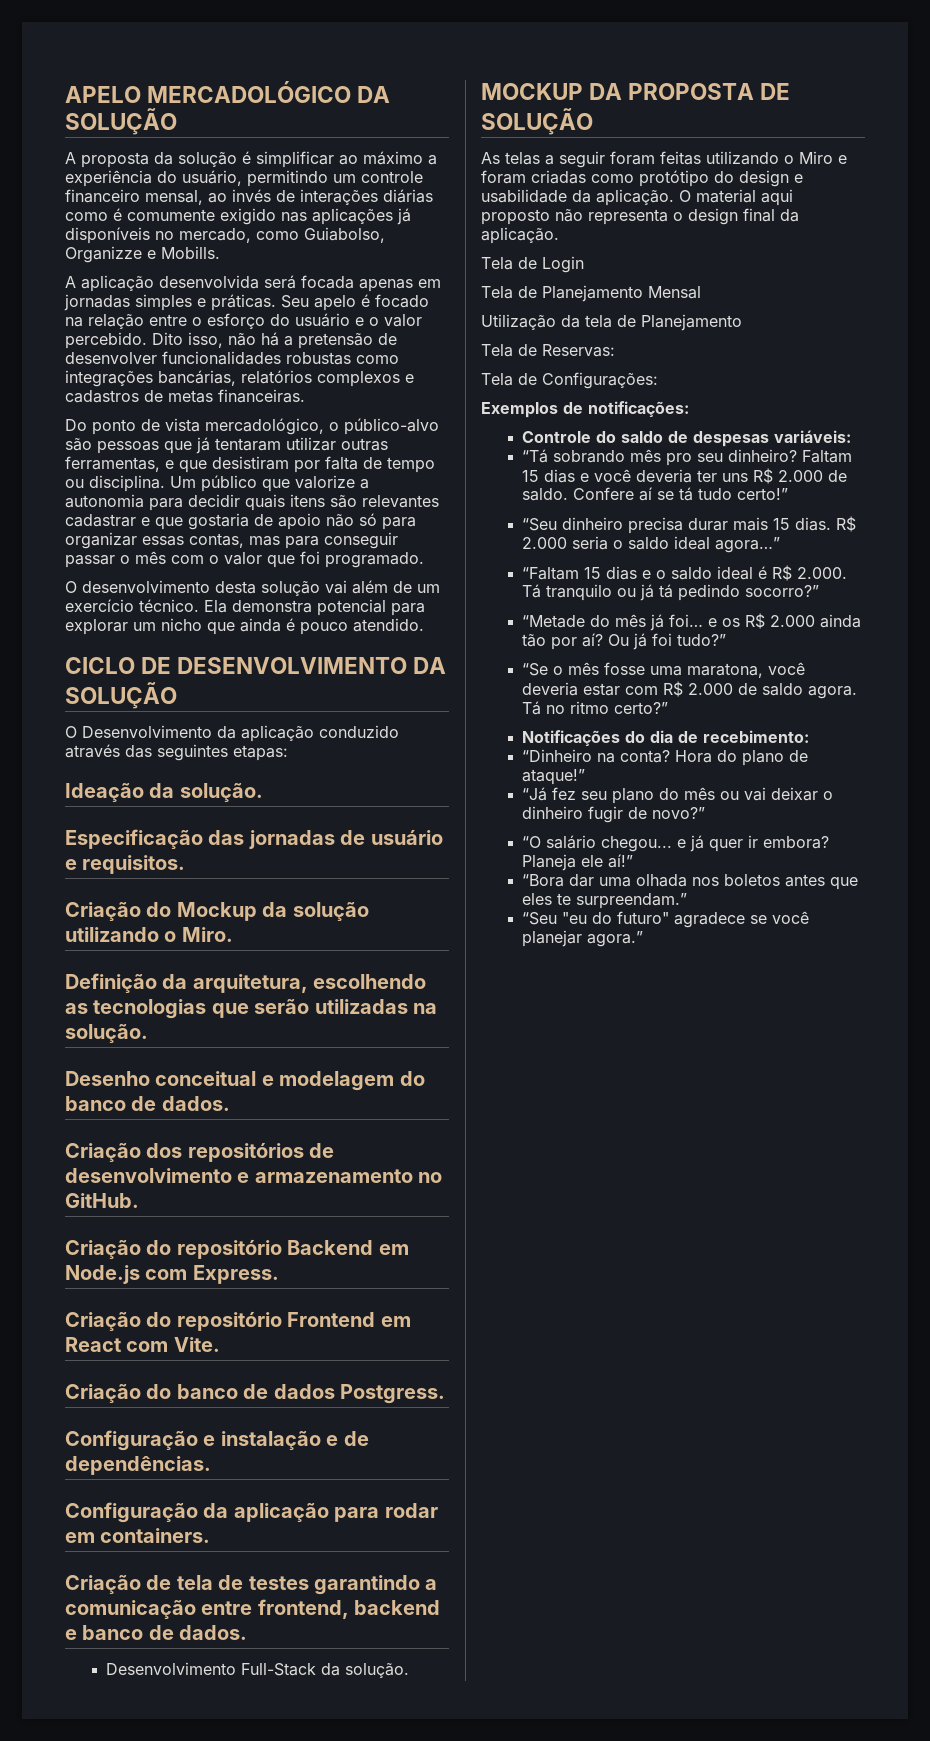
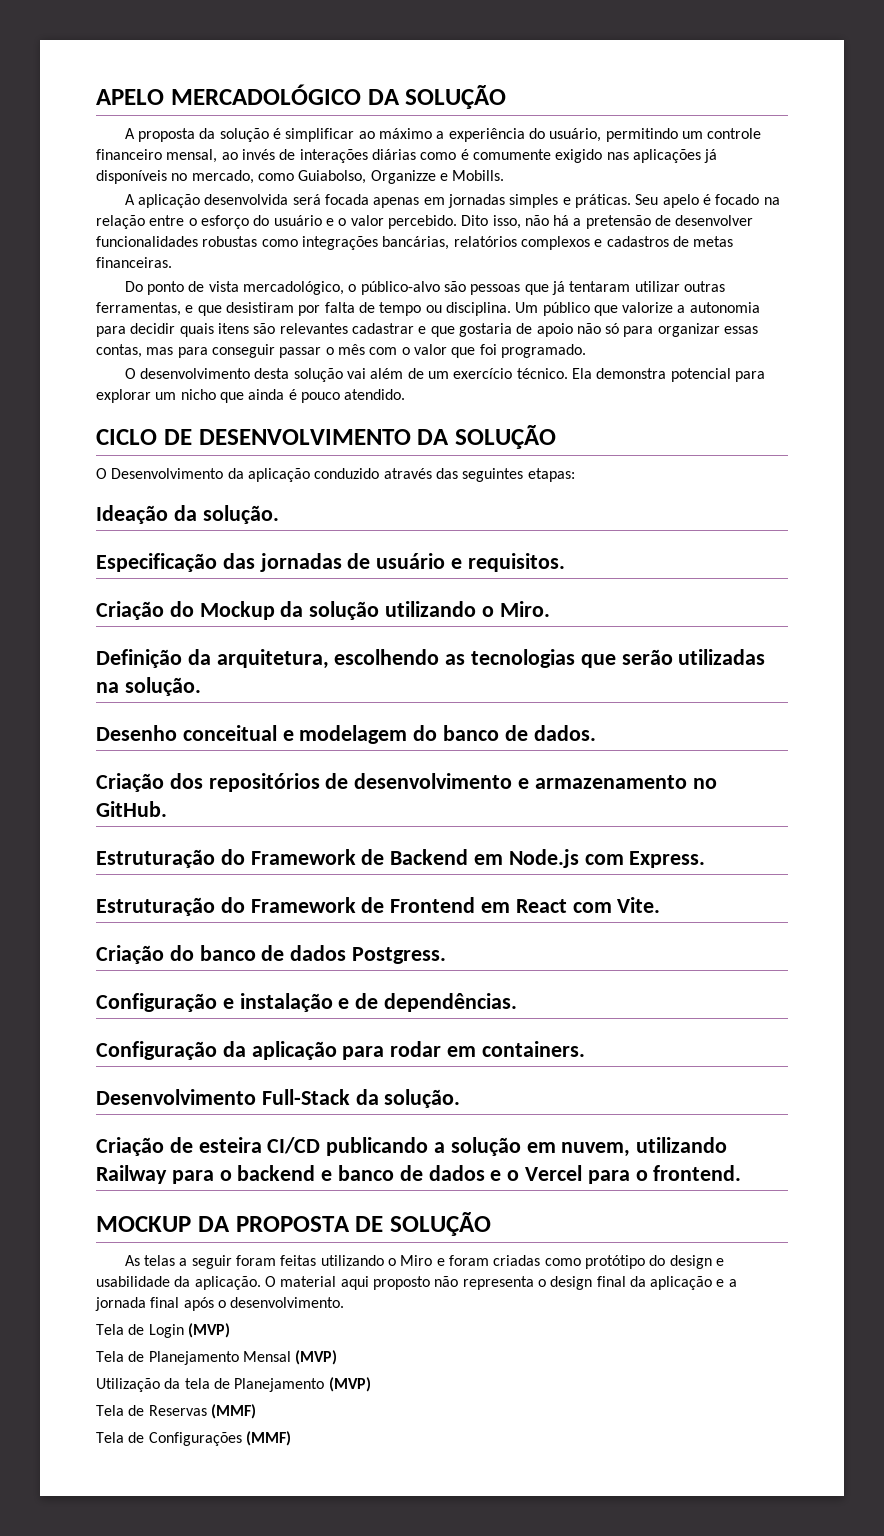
- Criação do repositório Backend em Node.js com Express.
+ Estruturação do Framework de Backend em Node.js com Express.
- Criação do repositório Frontend em React com Vite.
+ Estruturação do Framework de Frontend em React com Vite.
- Criação de tela de testes garantindo a comunicação entre frontend, backend e banco de dados.
  Desenvolvimento Full-Stack da solução.
+ Criação de esteira CI/CD publicando a solução em nuvem, utilizando Railway para o backend e banco de dados e o Vercel para o frontend.
- O material aqui proposto não representa o design final da aplicação.
+ O material aqui proposto não representa o design final da aplicação e a jornada final após o desenvolvimento.
- Tela de Login
+ Tela de Login (MVP)
- Tela de Planejamento Mensal
+ Tela de Planejamento Mensal (MVP)
- Utilização da tela de Planejamento
- Tela de Reservas:
- Tela de Configurações:
- Exemplos de notificações:
- Controle do saldo de despesas variáveis:
- “Tá sobrando mês pro seu dinheiro? Faltam 15 dias e você deveria ter uns R$ 2.000 de saldo. Confere aí se tá tudo certo!”
- “Seu dinheiro precisa durar mais 15 dias. R$ 2.000 seria o saldo ideal agora…”
- “Faltam 15 dias e o saldo ideal é R$ 2.000. Tá tranquilo ou já tá pedindo socorro?”
- “Metade do mês já foi… e os R$ 2.000 ainda tão por aí? Ou já foi tudo?”
- “Se o mês fosse uma maratona, você deveria estar com R$ 2.000 de saldo agora. Tá no ritmo certo?”
- Notificações do dia de recebimento:
- “Dinheiro na conta? Hora do plano de ataque!”
- “Já fez seu plano do mês ou vai deixar o dinheiro fugir de novo?”
- “O salário chegou... e já quer ir embora? Planeja ele aí!”
- “Bora dar uma olhada nos boletos antes que eles te surpreendam.”
- “Seu "eu do futuro" agradece se você planejar agora.”
+ Utilização da tela de Planejamento (MVP)
+ Tela de Reservas (MMF)
+ Tela de Configurações (MMF)

